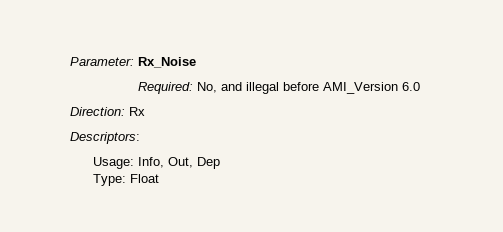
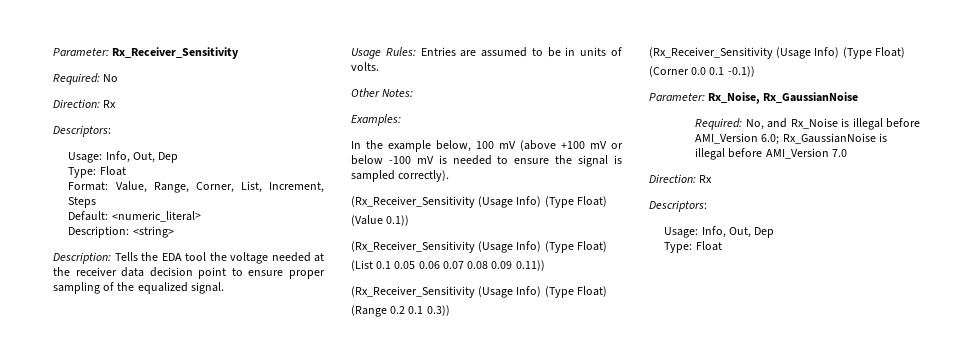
- Parameter: Rx_Noise
- Required: No, and illegal before AMI_Version 6.0
+ Parameter: Rx_Receiver_Sensitivity
+ Required: No
+ Direction: Rx
+ Descriptors:
+ Usage: Info, Out, Dep
+ Type: Float
+ Format: Value, Range, Corner, List, Increment, Steps
+ Default: <numeric_literal>
+ Description: <string>
+ Description: Tells the EDA tool the voltage needed at the receiver data decision point to ensure proper sampling of the equalized signal.
+ Usage Rules: Entries are assumed to be in units of volts.
+ Other Notes:
+ Examples:
+ In the example below, 100 mV (above +100 mV or below -100 mV is needed to ensure the signal is sampled correctly).
+ (Rx_Receiver_Sensitivity (Usage Info) (Type Float)
+ (Value 0.1))
+ (Rx_Receiver_Sensitivity (Usage Info) (Type Float)
+ (List 0.1 0.05 0.06 0.07 0.08 0.09 0.11))
+ (Rx_Receiver_Sensitivity (Usage Info) (Type Float)
+ (Range 0.2 0.1 0.3))
+ (Rx_Receiver_Sensitivity (Usage Info) (Type Float)
+ (Corner 0.0 0.1 -0.1))
+ Parameter: Rx_Noise, Rx_GaussianNoise
+ Required: No, and Rx_Noise is illegal before AMI_Version 6.0; Rx_GaussianNoise is illegal before AMI_Version 7.0

